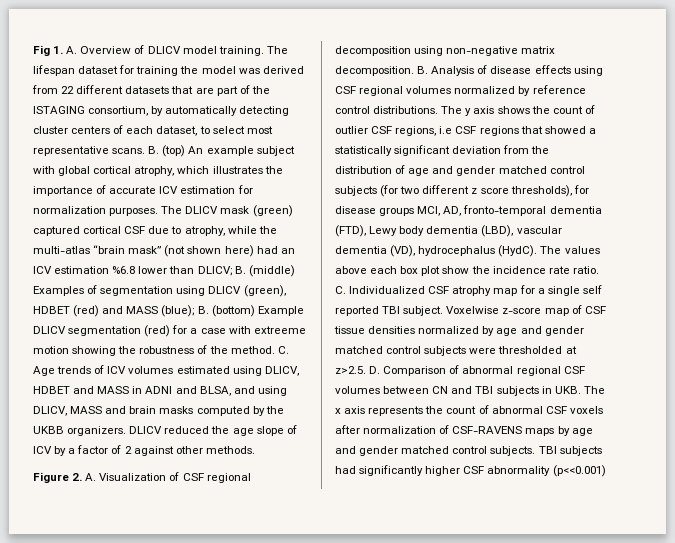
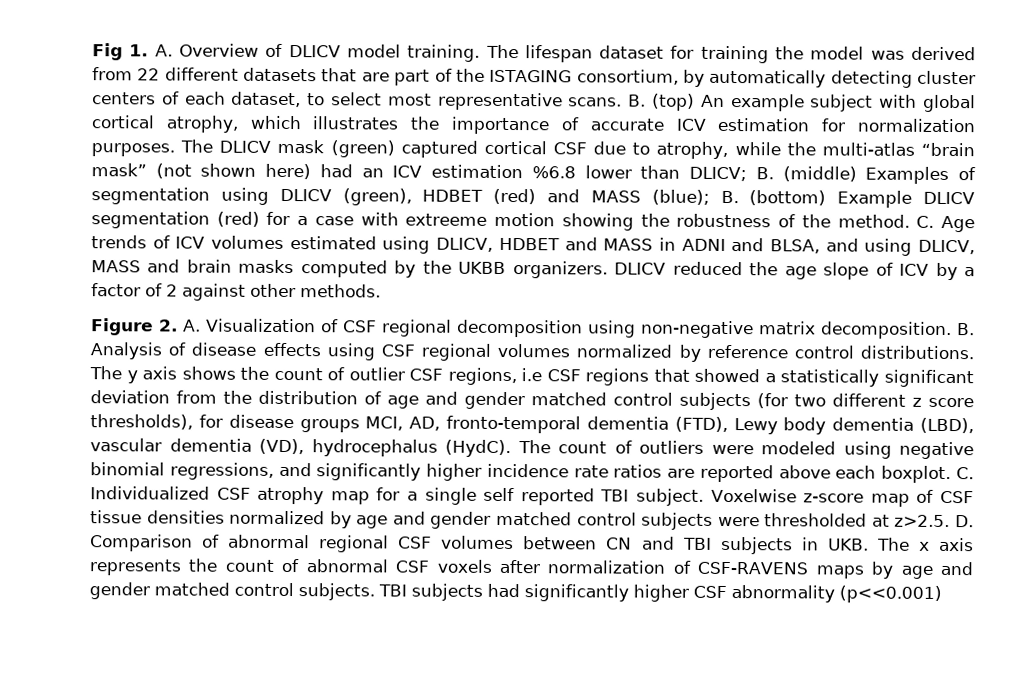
- The values above each box plot show the incidence rate ratio.
+ The count of outliers were modeled using negative binomial regressions, and significantly higher incidence rate ratios are reported above each boxplot.

